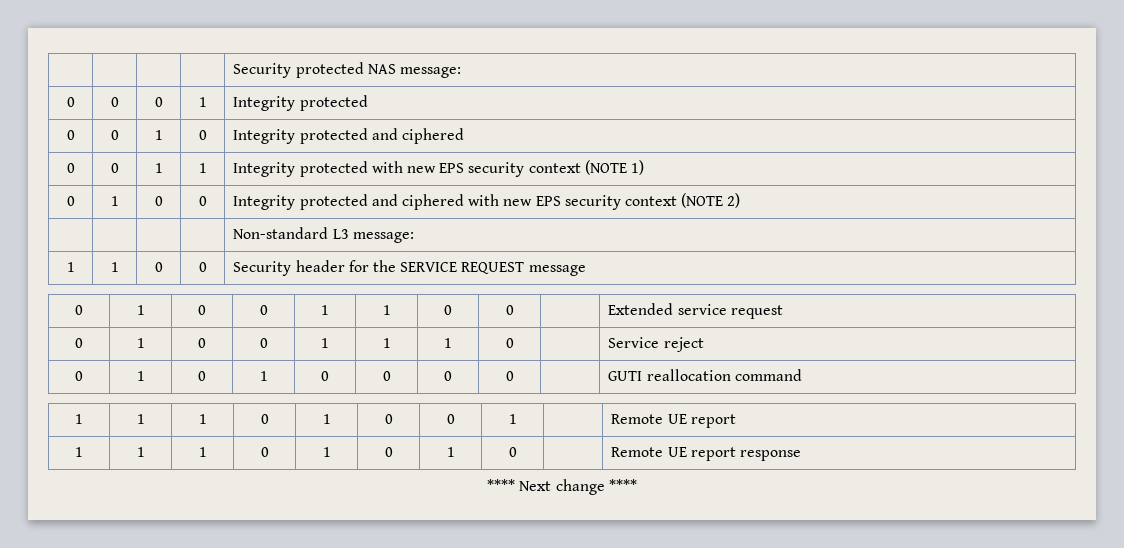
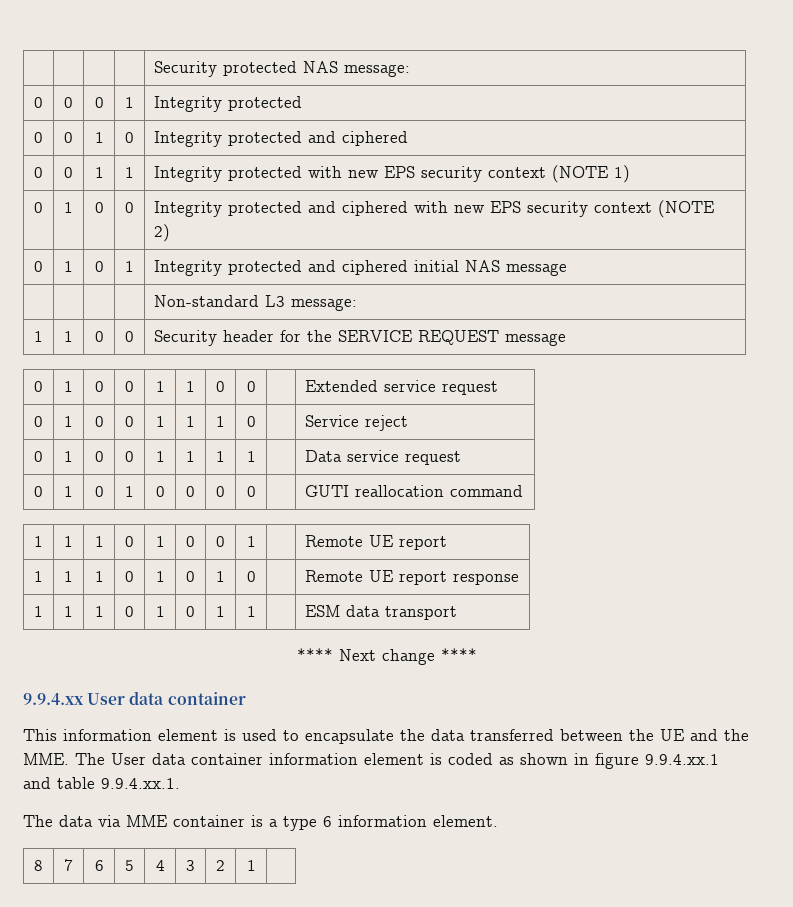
+ 0 | 1 | 0 | 1 | Integrity protected and ciphered initial NAS message
+ 0 | 1 | 0 | 0 | 1 | 1 | 1 | 1 | | Data service request
+ 1 | 1 | 1 | 0 | 1 | 0 | 1 | 1 | | ESM data transport
  **** Next change ****
+ 9.9.4.xx User data container
+ This information element is used to encapsulate the data transferred between the UE and the MME. The User data container information element is coded as shown in figure 9.9.4.xx.1 and table 9.9.4.xx.1.
+ The data via MME container is a type 6 information element.
+ 8 | 7 | 6 | 5 | 4 | 3 | 2 | 1 |

